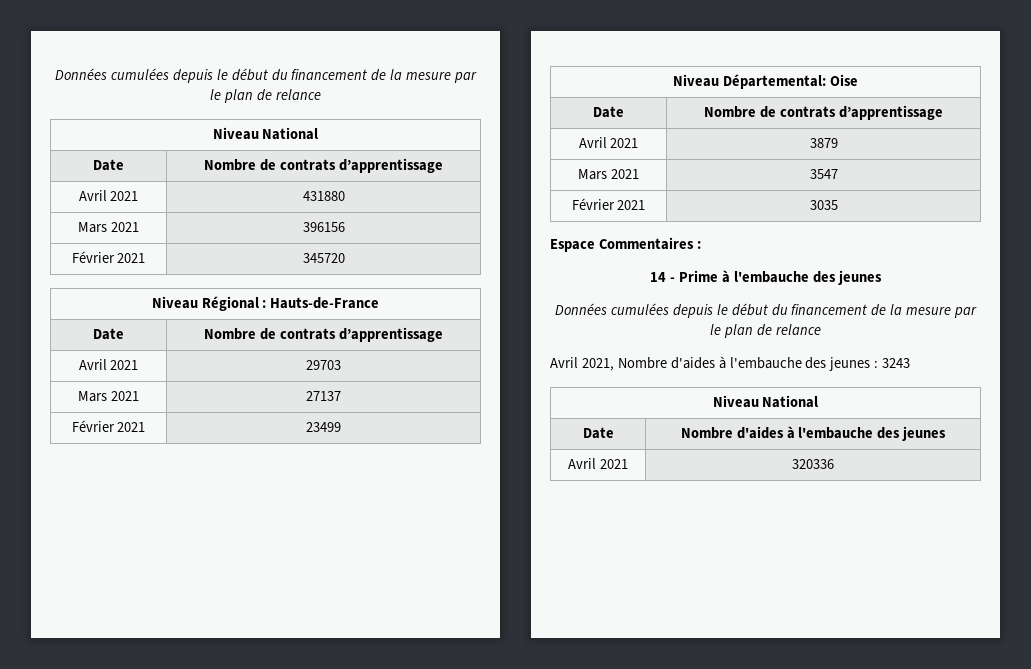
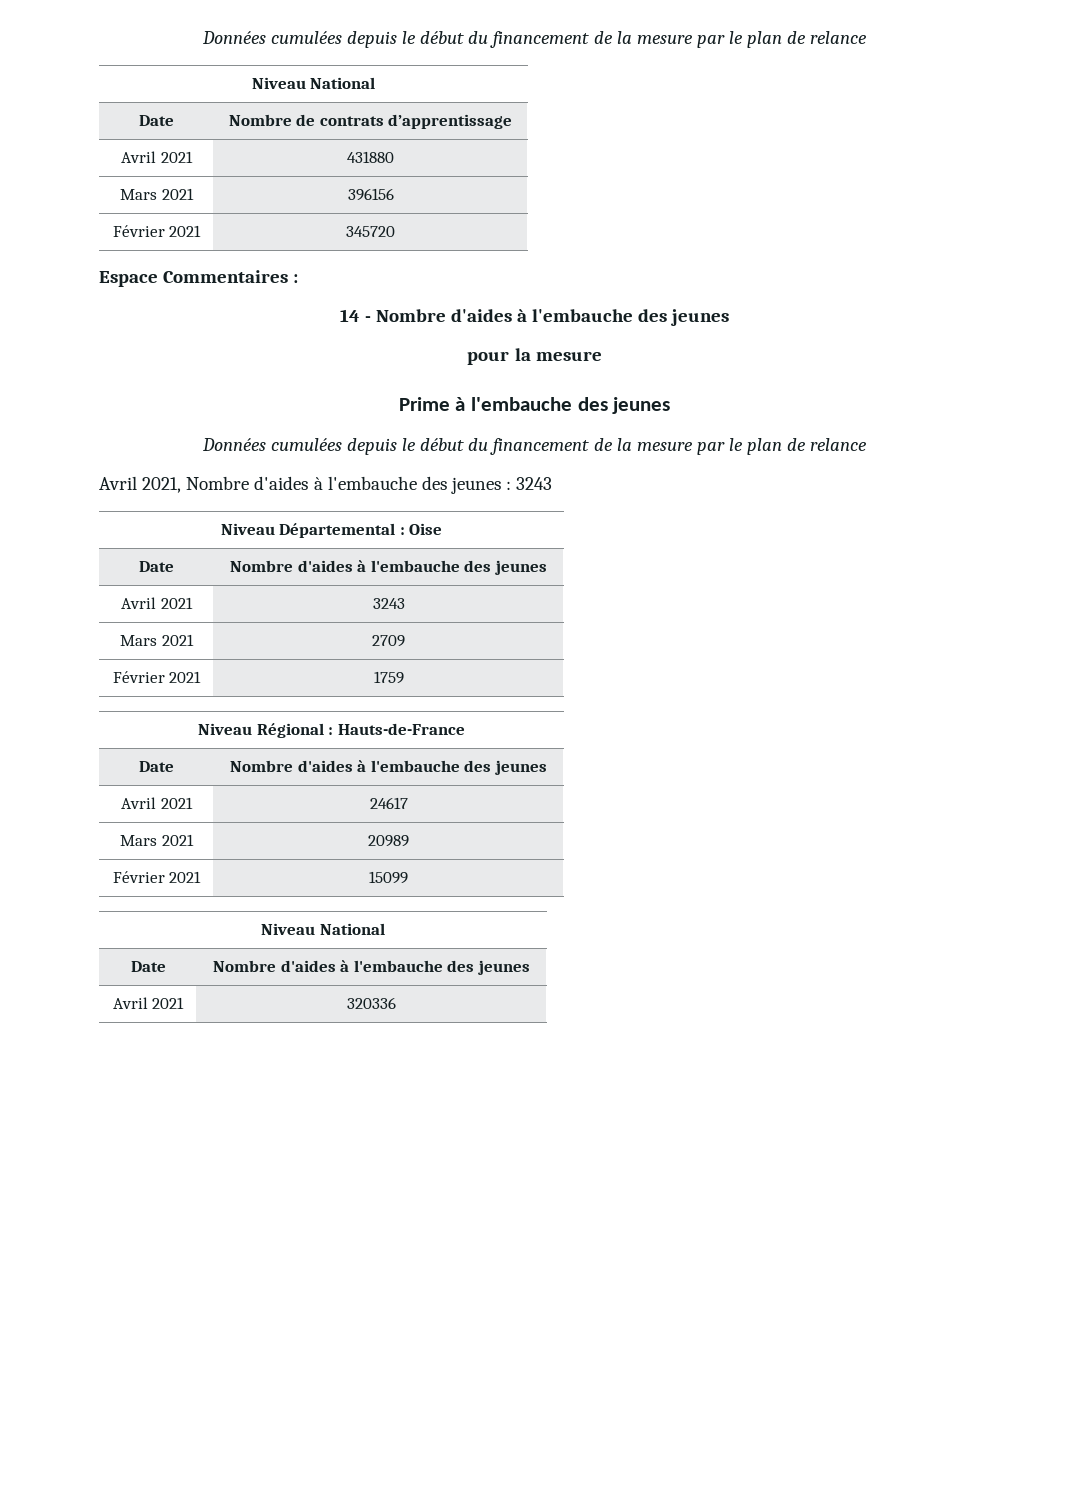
- Niveau Régional : Hauts-de-France
- Date | Nombre de contrats d’apprentissage
- Avril 2021 | 29703
- Mars 2021 | 27137
- Février 2021 | 23499
- Niveau Départemental: Oise
- Date | Nombre de contrats d’apprentissage
- Avril 2021 | 3879
- Mars 2021 | 3547
- Février 2021 | 3035
- 14 - Prime à l'embauche des jeunes
+ 14 - Nombre d'aides à l'embauche des jeunes
+ pour la mesure
+ Prime à l'embauche des jeunes
+ Niveau Départemental : Oise
+ Date | Nombre d'aides à l'embauche des jeunes
+ Avril 2021 | 3243
+ Mars 2021 | 2709
+ Février 2021 | 1759
+ Niveau Régional : Hauts-de-France
+ Date | Nombre d'aides à l'embauche des jeunes
+ Avril 2021 | 24617
+ Mars 2021 | 20989
+ Février 2021 | 15099

